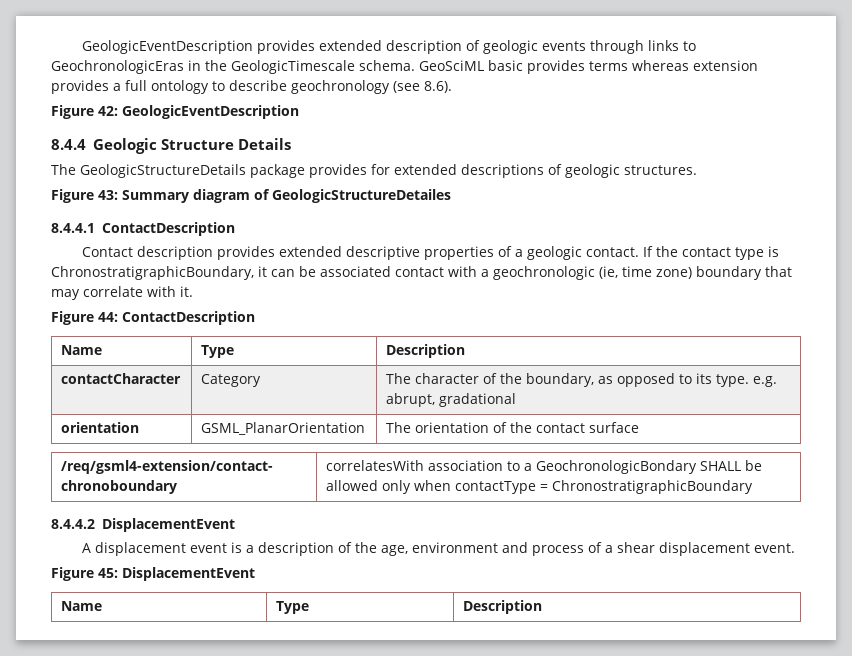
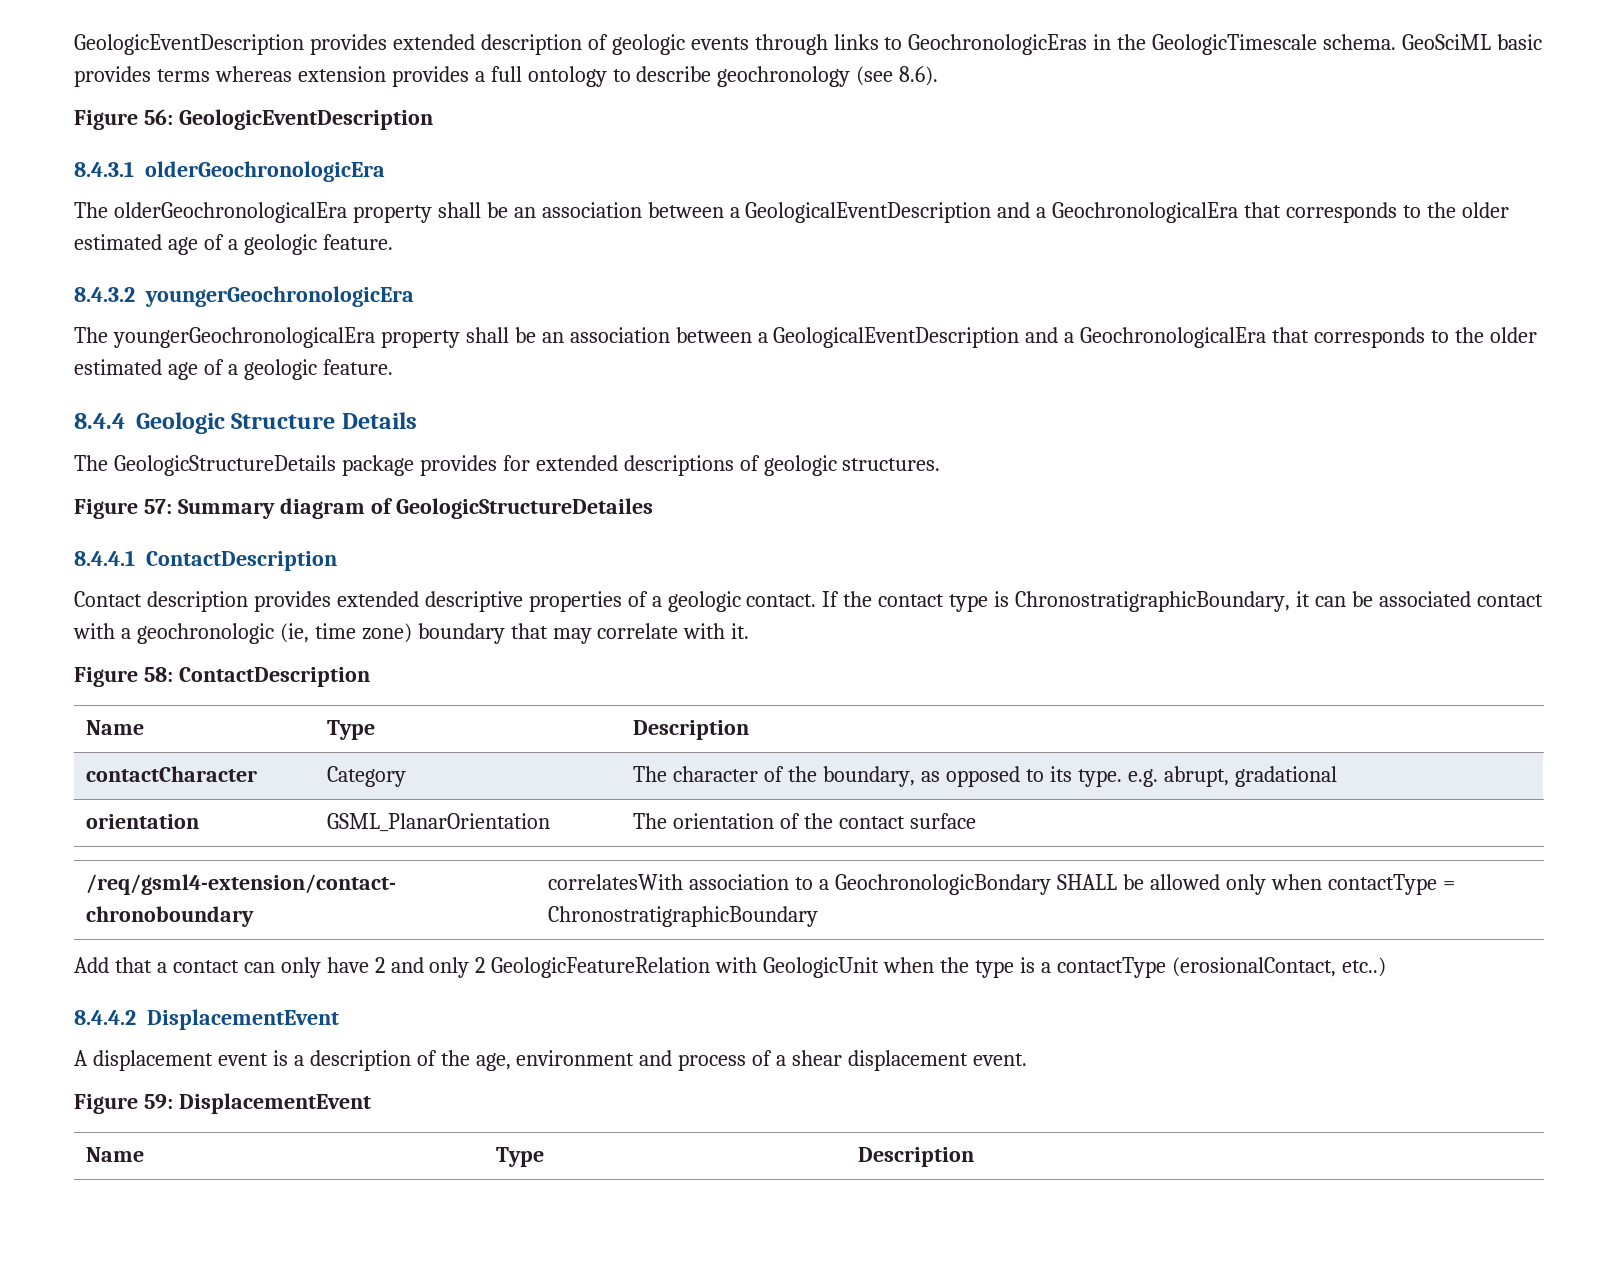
- Figure 42: GeologicEventDescription
+ Figure 56: GeologicEventDescription
+ 8.4.3.1 olderGeochronologicEra
+ The olderGeochronologicalEra property shall be an association between a GeologicalEventDescription and a GeochronologicalEra that corresponds to the older estimated age of a geologic feature.
+ 8.4.3.2 youngerGeochronologicEra
+ The youngerGeochronologicalEra property shall be an association between a GeologicalEventDescription and a GeochronologicalEra that corresponds to the older estimated age of a geologic feature.
- Figure 43: Summary diagram of GeologicStructureDetailes
+ Figure 57: Summary diagram of GeologicStructureDetailes
- Figure 44: ContactDescription
+ Figure 58: ContactDescription
+ Add that a contact can only have 2 and only 2 GeologicFeatureRelation with GeologicUnit when the type is a contactType (erosionalContact, etc..)
- Figure 45: DisplacementEvent
+ Figure 59: DisplacementEvent

